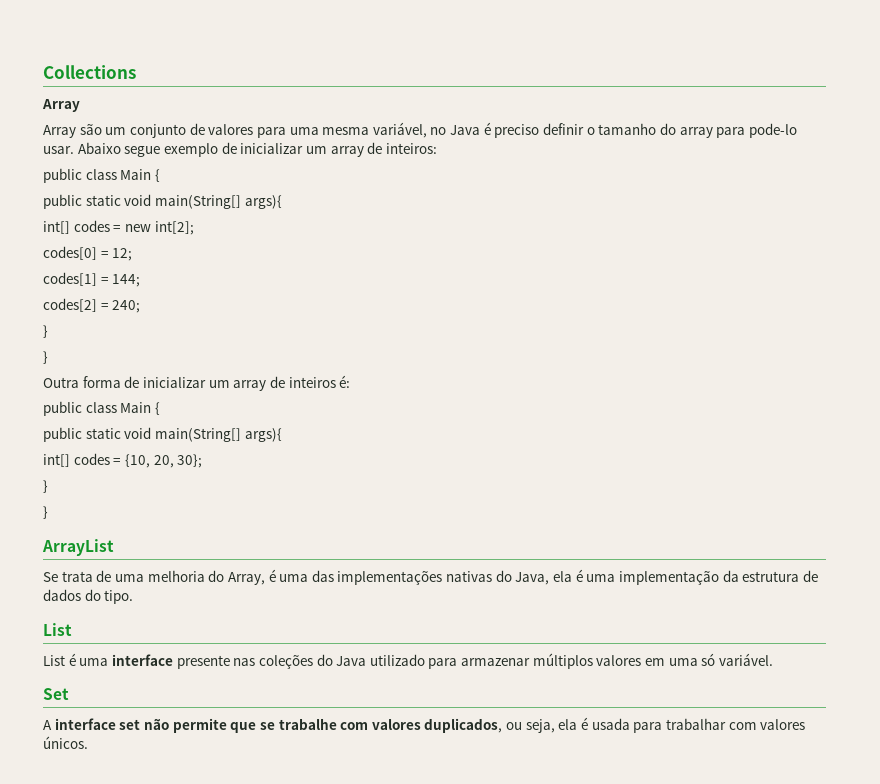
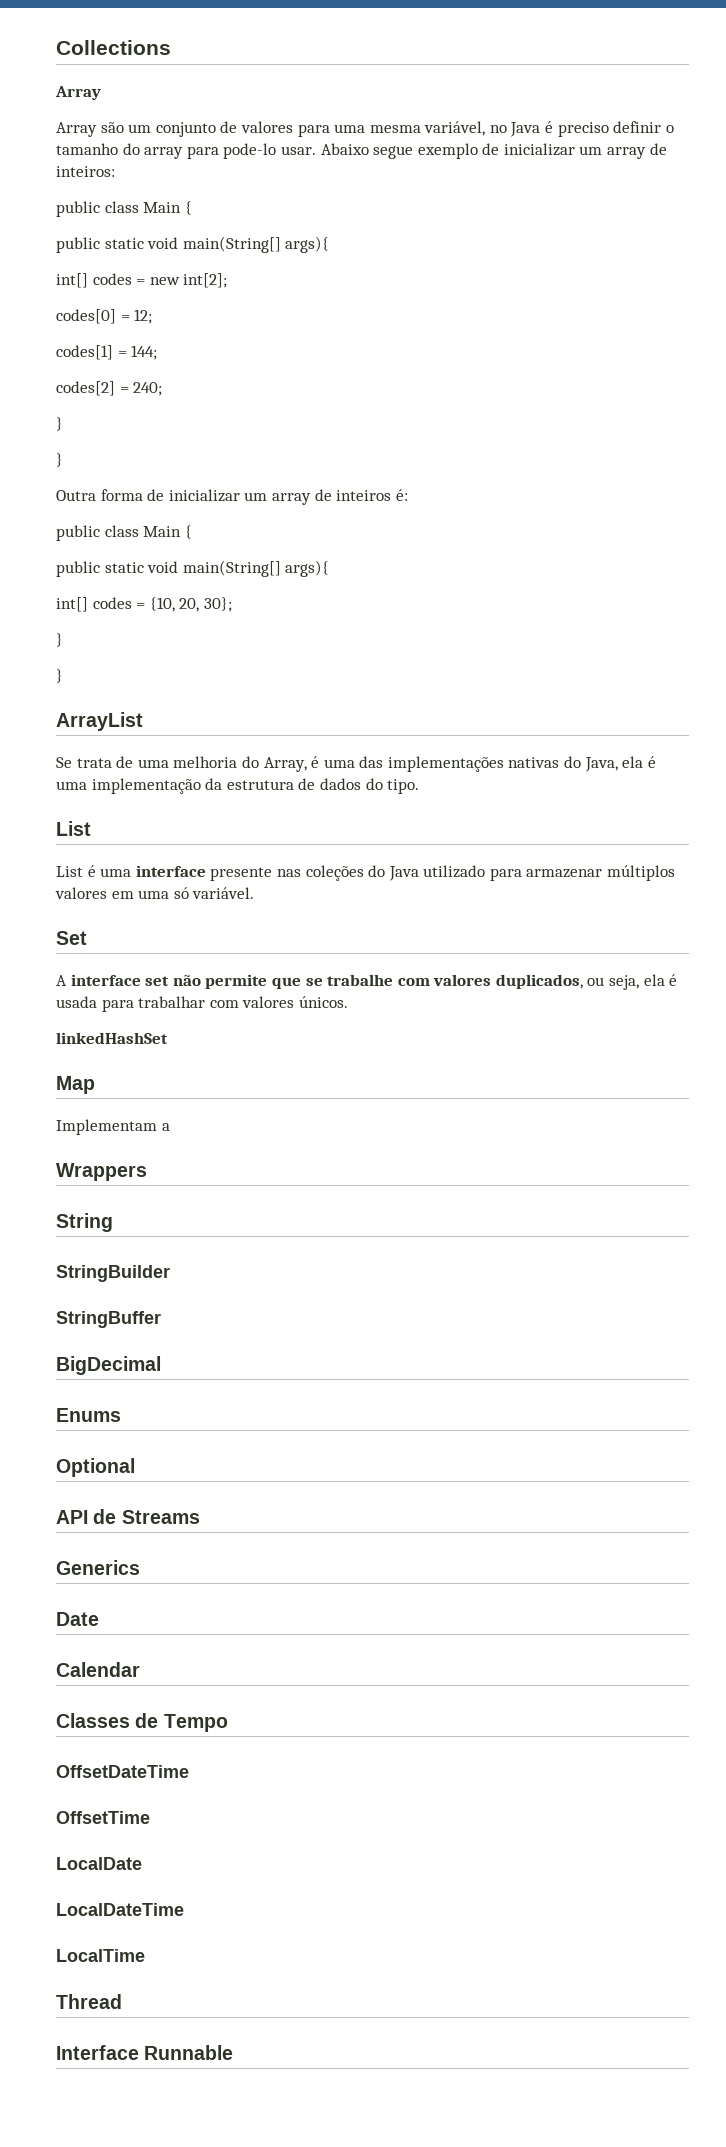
+ linkedHashSet
+ Map
+ Implementam a
+ Wrappers
+ String
+ StringBuilder
+ StringBuffer
+ BigDecimal
+ Enums
+ Optional
+ API de Streams
+ Generics
+ Date
+ Calendar
+ Classes de Tempo
+ OffsetDateTime
+ OffsetTime
+ LocalDate
+ LocalDateTime
+ LocalTime
+ Thread
+ Interface Runnable

